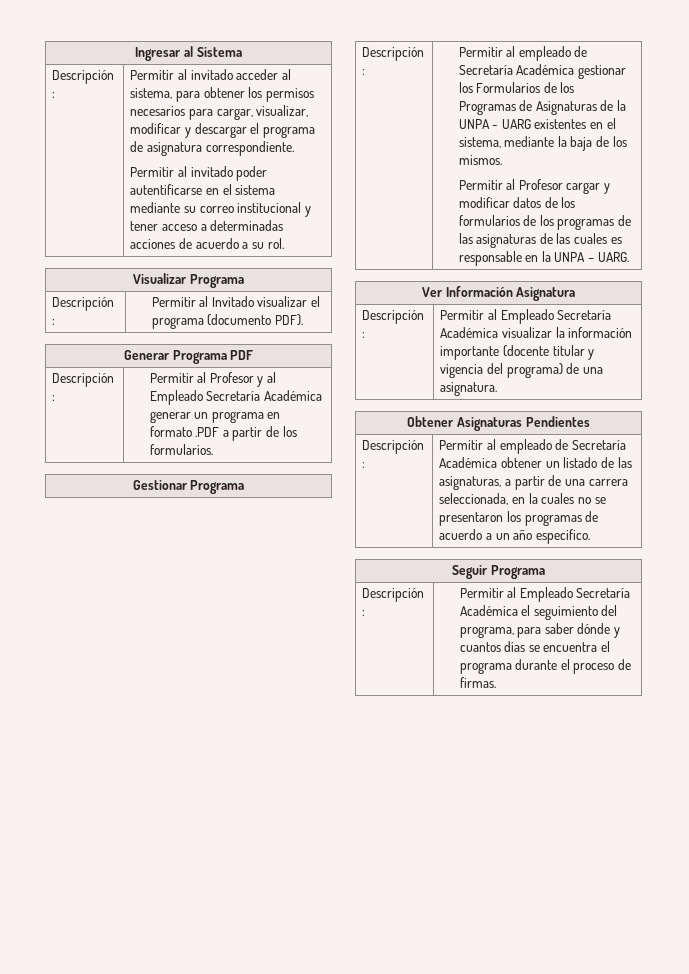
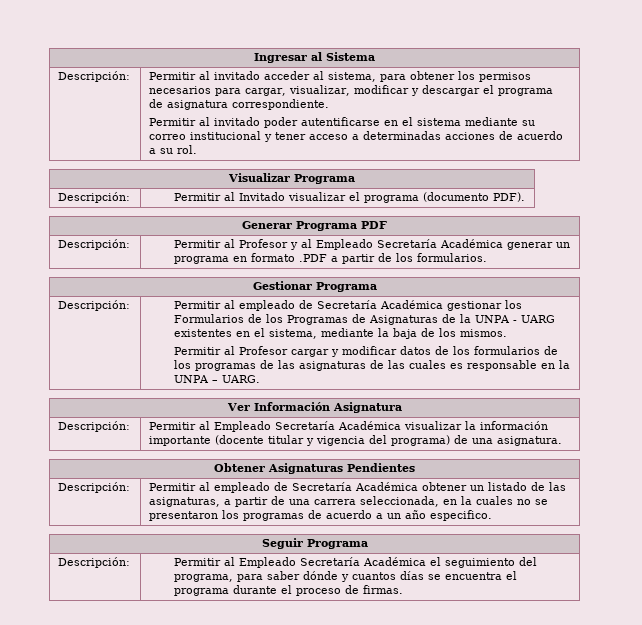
  Ingresar al Sistema
- Descripción :
+ Descripción:
- Descripción : | Permitir al Invitado visualizar el programa (documento PDF).
+ Descripción: | Permitir al Invitado visualizar el programa (documento PDF).
- Descripción : | Permitir al Profesor y al Empleado Secretaría Académica generar un programa en formato .PDF a partir de los formularios.
+ Descripción: | Permitir al Profesor y al Empleado Secretaría Académica generar un programa en formato .PDF a partir de los formularios.
  Gestionar Programa
- Descripción :
+ Descripción:
- Descripción : | Permitir al Empleado Secretaría Académica visualizar la información importante (docente titular y vigencia del programa) de una asignatura.
+ Descripción: | Permitir al Empleado Secretaría Académica visualizar la información importante (docente titular y vigencia del programa) de una asignatura.
- Descripción : | Permitir al empleado de Secretaría Académica obtener un listado de las asignaturas, a partir de una carrera seleccionada, en la cuales no se presentaron los programas de acuerdo a un año especifico.
+ Descripción: | Permitir al empleado de Secretaría Académica obtener un listado de las asignaturas, a partir de una carrera seleccionada, en la cuales no se presentaron los programas de acuerdo a un año especifico.
- Descripción : | Permitir al Empleado Secretaría Académica el seguimiento del programa, para saber dónde y cuantos días se encuentra el programa durante el proceso de firmas.
+ Descripción: | Permitir al Empleado Secretaría Académica el seguimiento del programa, para saber dónde y cuantos días se encuentra el programa durante el proceso de firmas.

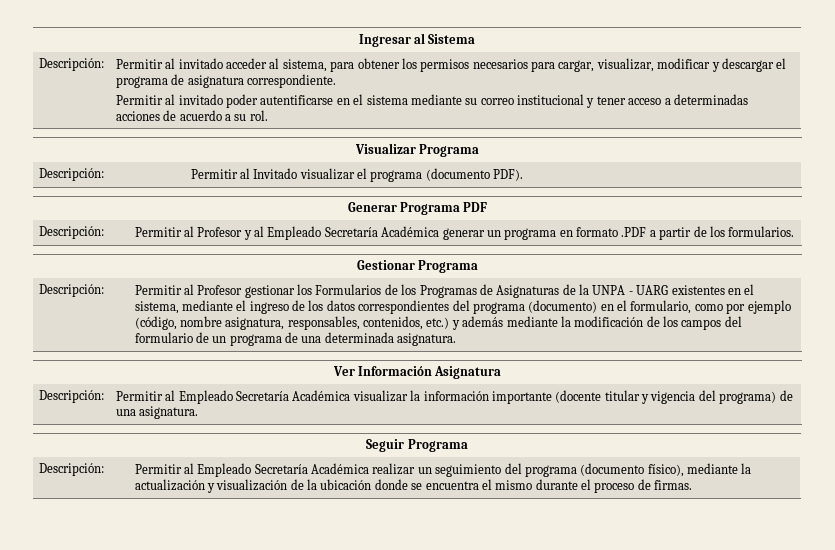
- Permitir al empleado de Secretaría Académica gestionar los Formularios de los Programas de Asignaturas de la UNPA - UARG existentes en el sistema, mediante la baja de los mismos.
- Permitir al Profesor cargar y modificar datos de los formularios de los programas de las asignaturas de las cuales es responsable en la UNPA – UARG.
+ Permitir al Profesor gestionar los Formularios de los Programas de Asignaturas de la UNPA - UARG existentes en el sistema, mediante el ingreso de los datos correspondientes del programa (documento) en el formulario, como por ejemplo (código, nombre asignatura, responsables, contenidos, etc.) y además mediante la modificación de los campos del formulario de un programa de una determinada asignatura.
- Obtener Asignaturas Pendientes
- Descripción: | Permitir al empleado de Secretaría Académica obtener un listado de las asignaturas, a partir de una carrera seleccionada, en la cuales no se presentaron los programas de acuerdo a un año especifico.
- Descripción: | Permitir al Empleado Secretaría Académica el seguimiento del programa, para saber dónde y cuantos días se encuentra el programa durante el proceso de firmas.
+ Descripción: | Permitir al Empleado Secretaría Académica realizar un seguimiento del programa (documento físico), mediante la actualización y visualización de la ubicación donde se encuentra el mismo durante el proceso de firmas.

